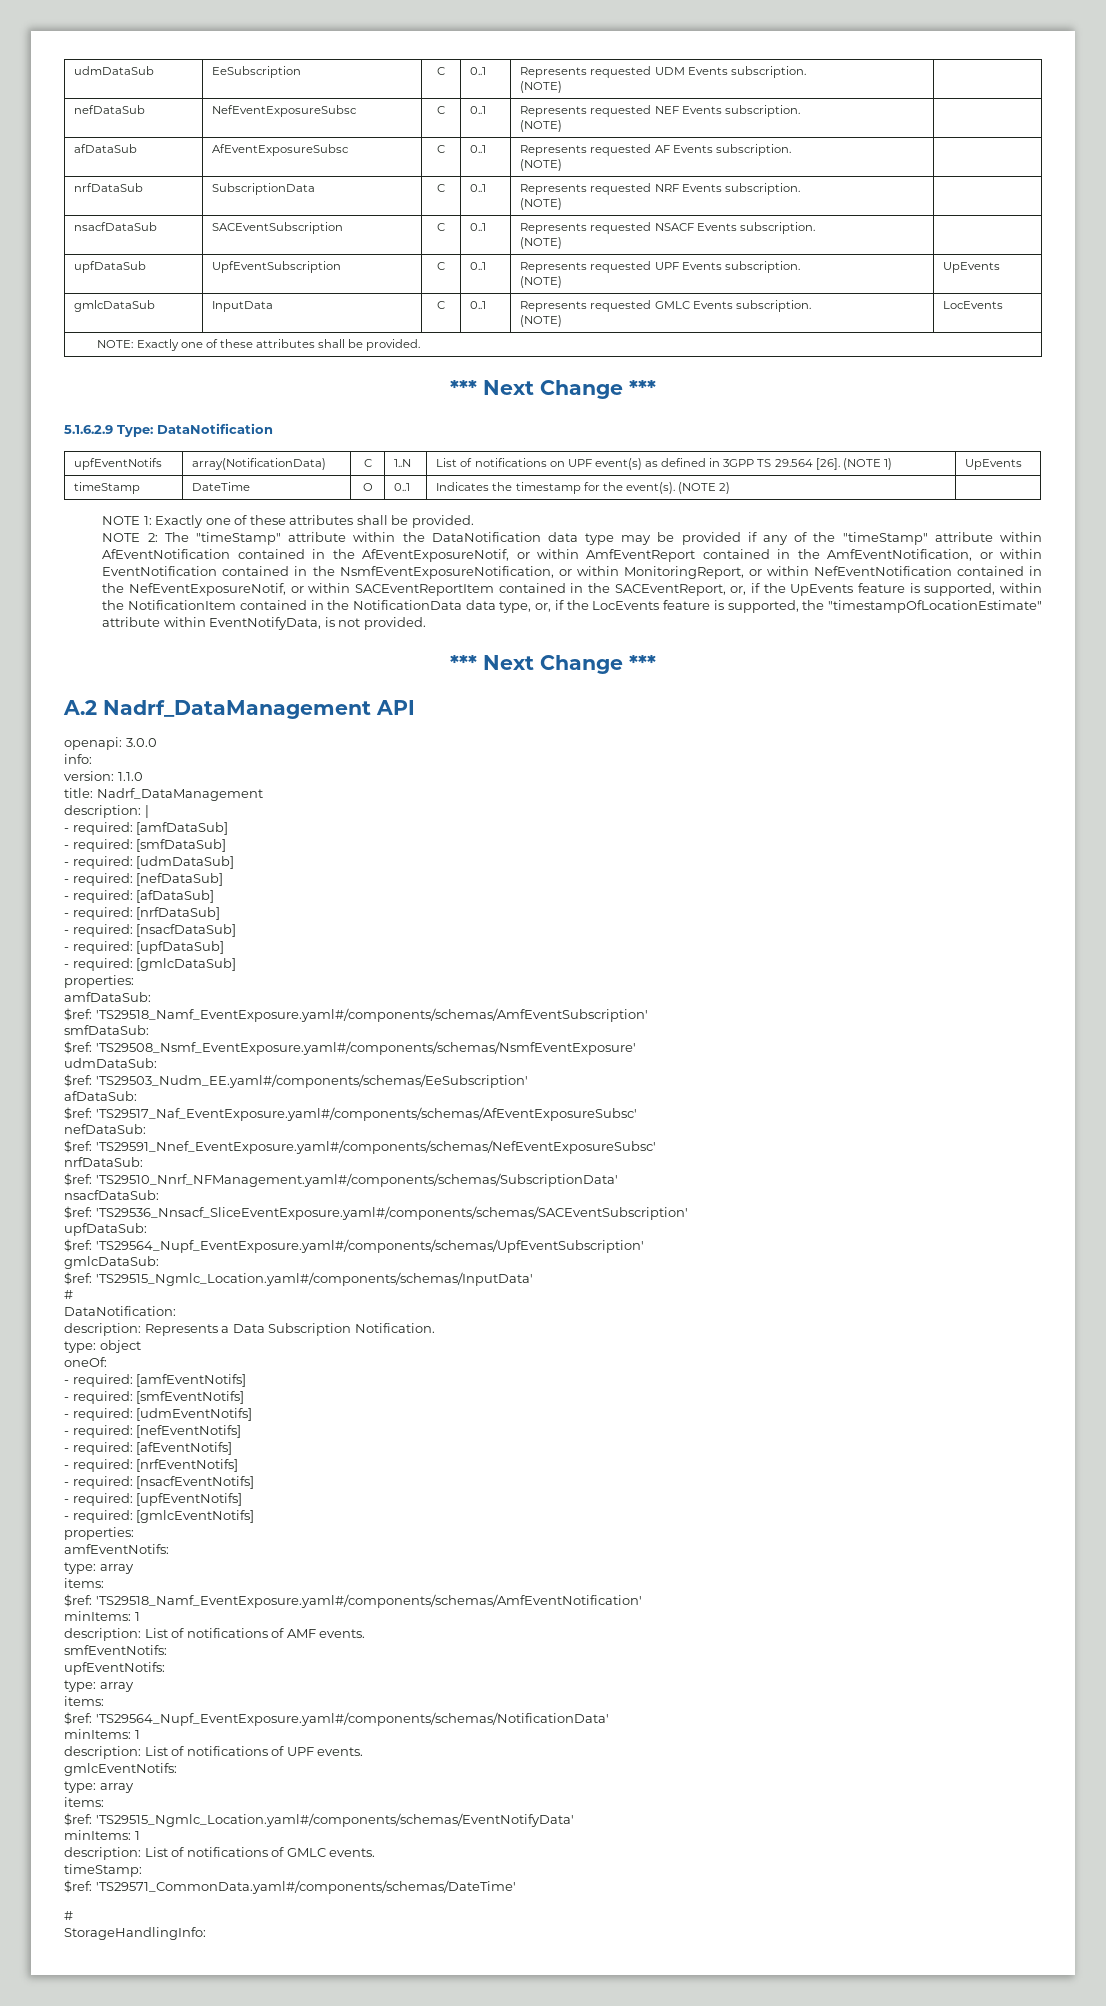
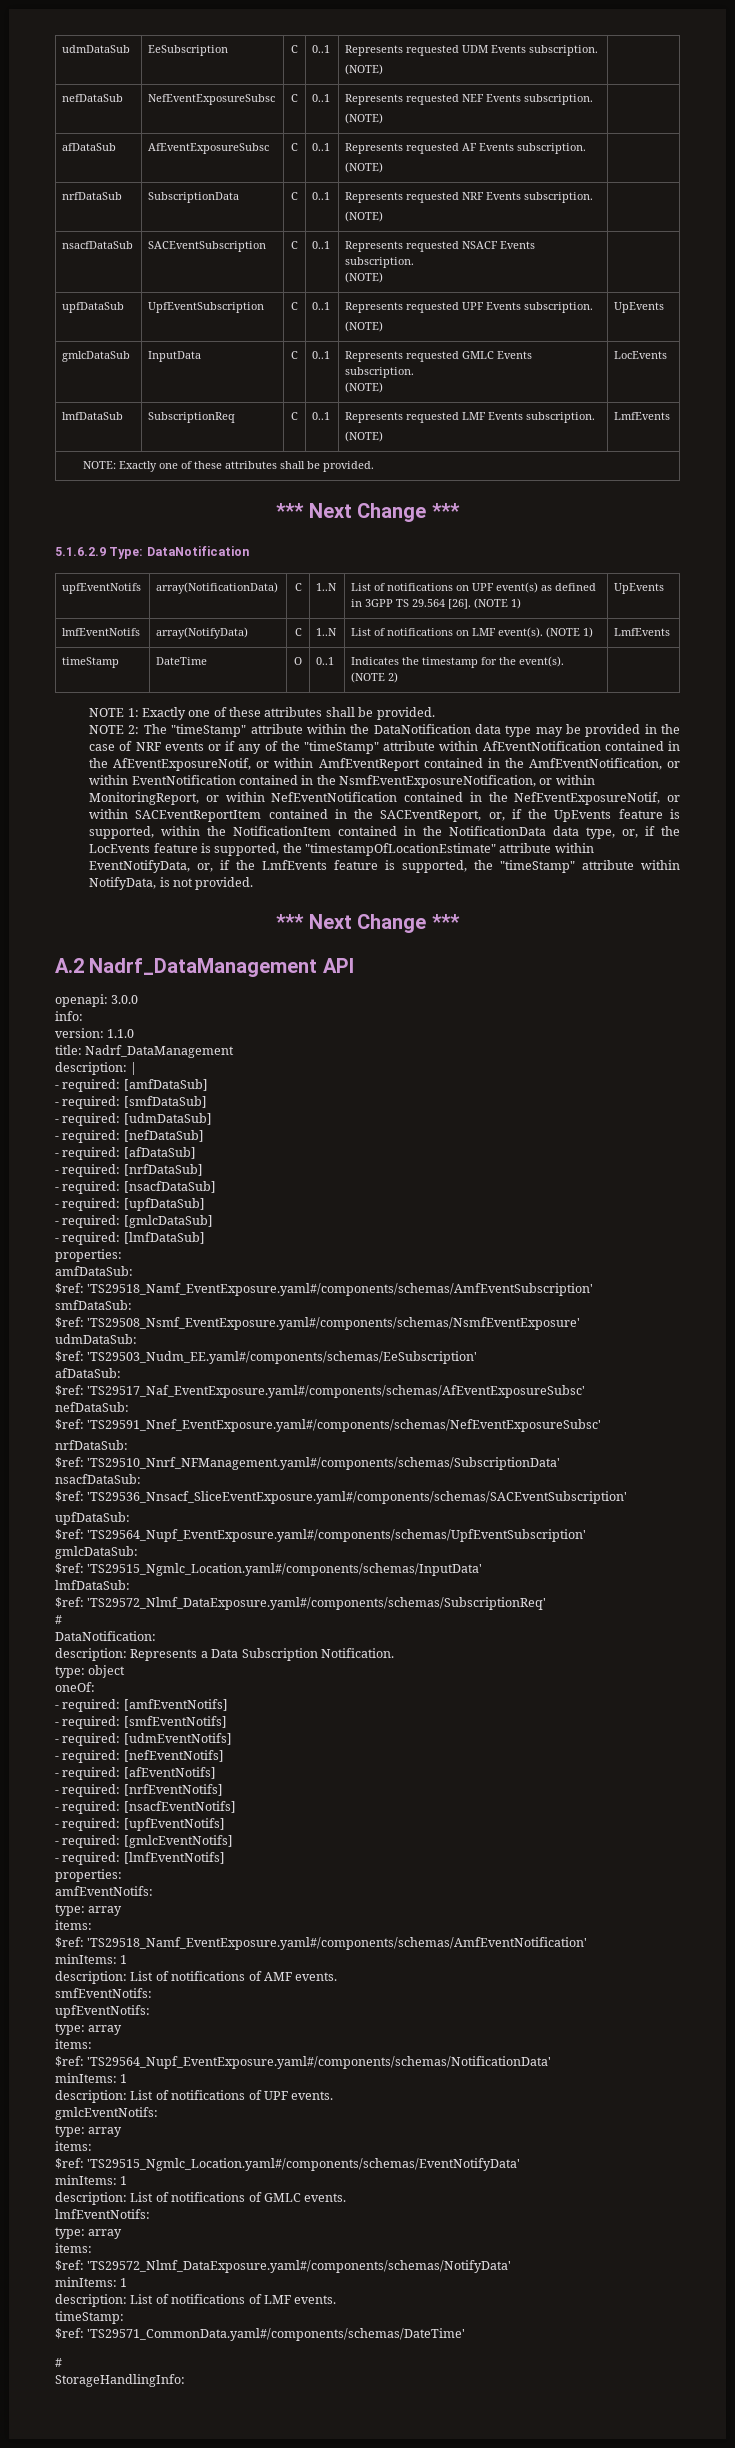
+ lmfDataSub | SubscriptionReq | C | 0..1 | Represents requested LMF Events subscription.
+ (NOTE) | LmfEvents
+ lmfEventNotifs | array(NotifyData) | C | 1..N | List of notifications on LMF event(s). (NOTE 1) | LmfEvents
- The "timeStamp" attribute within the DataNotification data type may be provided if any of the "timeStamp" attribute within AfEventNotification contained in the AfEventExposureNotif, or within AmfEventReport contained in the AmfEventNotification, or within EventNotification contained in the NsmfEventExposureNotification, or within MonitoringReport, or within NefEventNotification contained in the NefEventExposureNotif, or within SACEventReportItem contained in the SACEventReport, or, if the UpEvents feature is supported, within the NotificationItem contained in the NotificationData data type, or, if the LocEvents feature is supported, the "timestampOfLocationEstimate" attribute within EventNotifyData, is not provided.
+ The "timeStamp" attribute within the DataNotification data type may be provided in the case of NRF events or if any of the "timeStamp" attribute within AfEventNotification contained in the AfEventExposureNotif, or within AmfEventReport contained in the AmfEventNotification, or within EventNotification contained in the NsmfEventExposureNotification, or within MonitoringReport, or within NefEventNotification contained in the NefEventExposureNotif, or within SACEventReportItem contained in the SACEventReport, or, if the UpEvents feature is supported, within the NotificationItem contained in the NotificationData data type, or, if the LocEvents feature is supported, the "timestampOfLocationEstimate" attribute within EventNotifyData, or, if the LmfEvents feature is supported, the "timeStamp" attribute within NotifyData, is not provided.
+ - required: [lmfDataSub]
+ lmfDataSub:
+ $ref: 'TS29572_Nlmf_DataExposure.yaml#/components/schemas/SubscriptionReq'
+ - required: [lmfEventNotifs]
+ lmfEventNotifs:
+ type: array
+ items:
+ $ref: 'TS29572_Nlmf_DataExposure.yaml#/components/schemas/NotifyData'
+ minItems: 1
+ description: List of notifications of LMF events.

